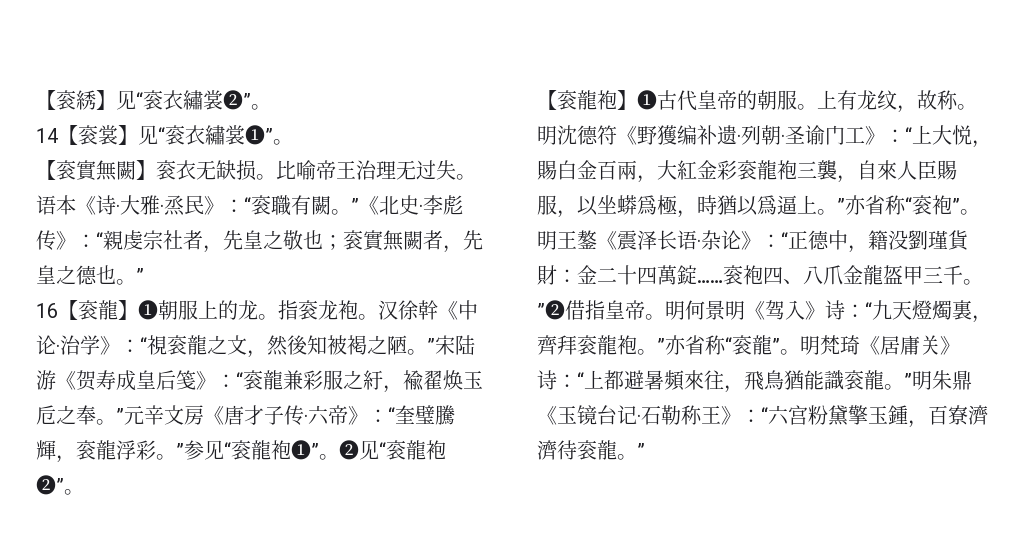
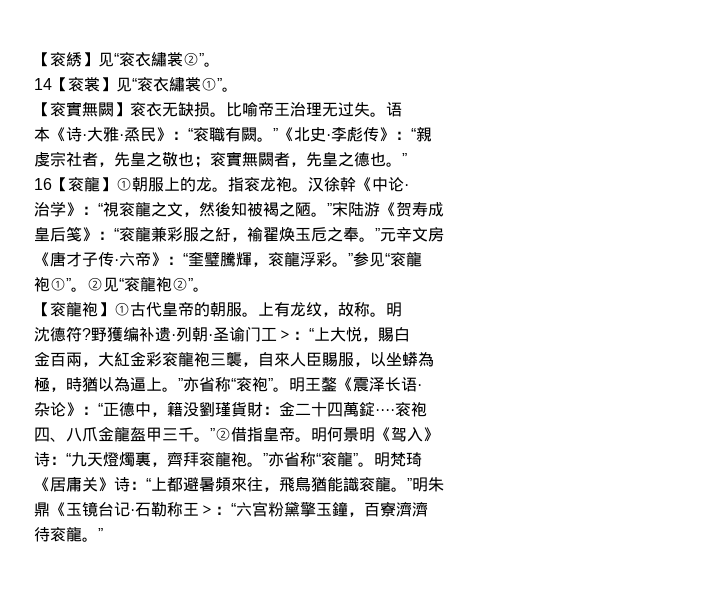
- 【衮綉】见“衮衣繡裳❷”。
+ 【衮綉】见“衮衣繡裳②”。
- 14【衮裳】见“衮衣繡裳❶”。
+ 14【衮裳】见“衮衣繡裳①”。
- 比喻帝王治理无过失。语本《诗·大雅·烝民》：“衮職有闕。”《北史·李彪传》：“親虔宗社者，先皇之敬也；衮實無闕者，先皇之德也。”
+ 比喻帝王治理无过失。语
+ 本《诗·大雅·烝民》：“衮職有闕。”《北史·李彪传》：“親
+ 虔宗社者，先皇之敬也；衮實無闕者，先皇之德也。”
- 16【衮龍】❶朝服上的龙。
+ 16【衮龍】①朝服上的龙。
- 汉徐幹《中论·治学》：“視衮龍之文，然後知被褐之陋。”宋陆游《贺寿成皇后笺》：“衮龍兼彩服之紆，褕翟焕玉卮之奉。”元辛文房《唐才子传·六帝》：“奎璧騰輝，衮龍浮彩。”参见“衮龍袍❶”。❷见“衮龍袍❷”。
+ 汉徐幹《中论·
+ 治学》：“視衮龍之文，然後知被褐之陋。”宋陆游《贺寿成
+ 皇后笺》：“衮龍兼彩服之紆，褕翟焕玉卮之奉。”元辛文房
+ 《唐才子传·六帝》：“奎璧騰輝，衮龍浮彩。”参见“衮龍
+ 袍①”。②见“衮龍袍②”。
- 【衮龍袍】❶古代皇帝的朝服。
+ 【衮龍袍】①古代皇帝的朝服。
- 上有龙纹，故称。明沈德符《野獲编补遗·列朝·圣谕门工》：“上大悦，賜白金百兩，大紅金彩衮龍袍三襲，自來人臣賜服，以坐蟒爲極，時猶以爲逼上。”亦省称“衮袍”。
+ 上有龙纹，故称。明
+ 沈德符?野獲编补遗·列朝·圣谕门工＞：“上大悦，賜白
+ 金百兩，大紅金彩衮龍袍三襲，自來人臣賜服，以坐蟒為
+ 極，時猶以為逼上。”亦省称“衮袍”。
- 明王鏊《震泽长语·杂论》：“正德中，籍没劉瑾貨財：金二十四萬錠……衮袍四、八爪金龍盔甲三千。”❷借指皇帝。
+ 明王鏊《震泽长语·
+ 杂论》：“正德中，籍没劉瑾貨財：金二十四萬錠····衮袍
+ 四、八爪金龍盔甲三千。”②借指皇帝。
- 明何景明《驾入》诗：“九天燈燭裏，齊拜衮龍袍。”亦省称“衮龍”。
+ 明何景明《驾入》
+ 诗：“九天燈燭裏，齊拜衮龍袍。”亦省称“衮龍”。
- 明梵琦《居庸关》诗：“上都避暑頻來往，飛鳥猶能識衮龍。”明朱鼎《玉镜台记·石勒称王》：“六宫粉黛擎玉鍾，百寮濟濟待衮龍。”
+ 明梵琦
+ 《居庸关》诗：“上都避暑頻來往，飛鳥猶能識衮龍。”明朱
+ 鼎《玉镜台记·石勒称王＞：“六宫粉黛擎玉鐘，百寮濟濟
+ 待衮龍。”

